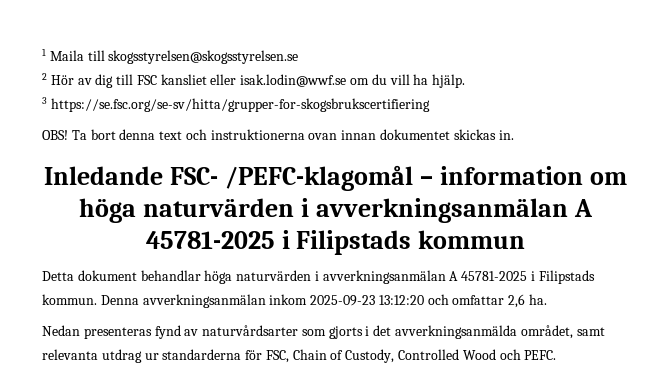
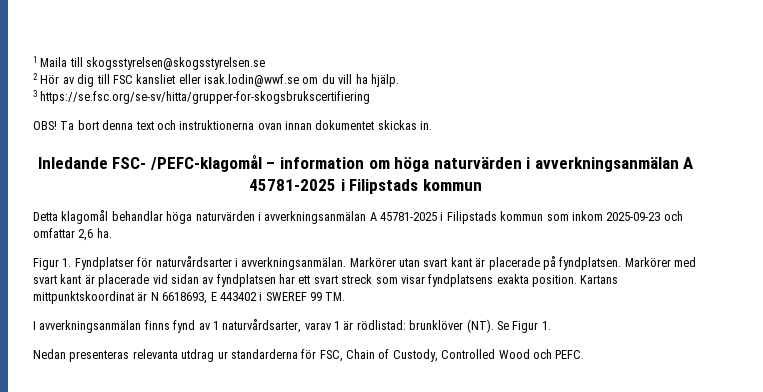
- Detta dokument behandlar höga naturvärden i avverkningsanmälan A 45781-2025 i Filipstads kommun. Denna avverkningsanmälan inkom 2025-09-23 13:12:20 och omfattar 2,6 ha.
+ Detta klagomål behandlar höga naturvärden i avverkningsanmälan A 45781-2025 i Filipstads kommun som inkom 2025-09-23 och omfattar 2,6 ha.
- Nedan presenteras fynd av naturvårdsarter som gjorts i det avverkningsanmälda området, samt relevanta utdrag ur standarderna för FSC, Chain of Custody, Controlled Wood och PEFC.
+ Figur 1. Fyndplatser för naturvårdsarter i avverkningsanmälan. Markörer utan svart kant är placerade på fyndplatsen. Markörer med svart kant är placerade vid sidan av fyndplatsen har ett svart streck som visar fyndplatsens exakta position. Kartans mittpunktskoordinat är N 6618693, E 443402 i SWEREF 99 TM.
+ I avverkningsanmälan finns fynd av 1 naturvårdsarter, varav 1 är rödlistad: brunklöver (NT). Se Figur 1.
+ Nedan presenteras relevanta utdrag ur standarderna för FSC, Chain of Custody, Controlled Wood och PEFC.

